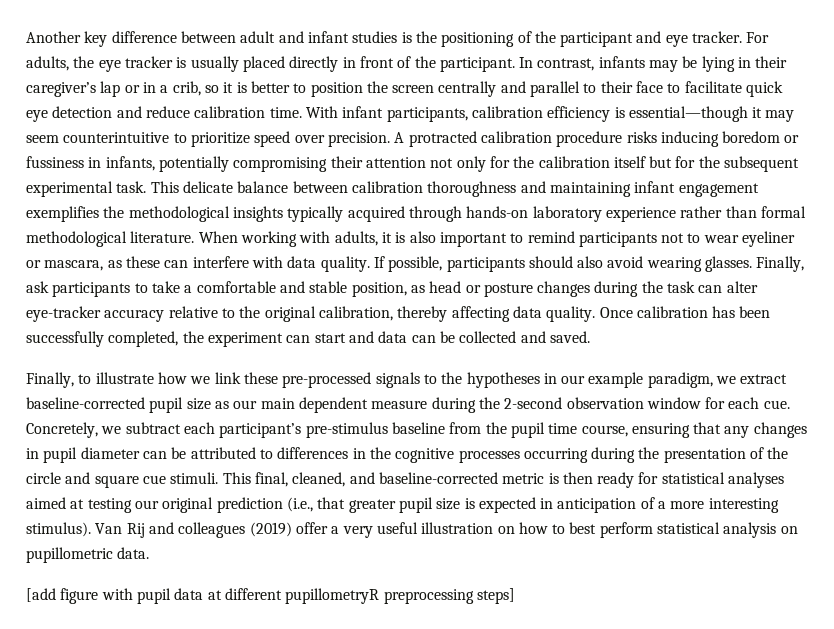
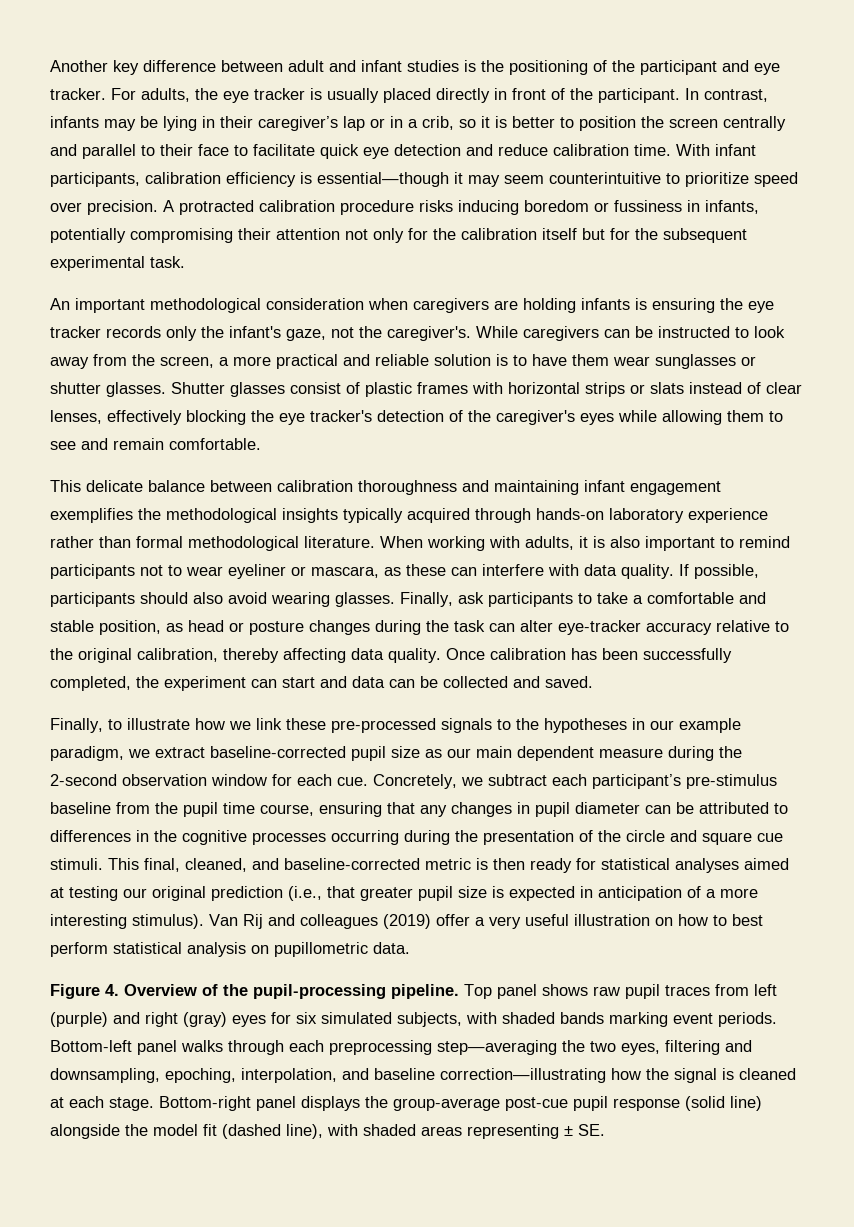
- A protracted calibration procedure risks inducing boredom or fussiness in infants, potentially compromising their attention not only for the calibration itself but for the subsequent experimental task. This delicate balance between calibration thoroughness and maintaining infant engagement exemplifies the methodological insights typically acquired through hands-on laboratory experience rather than formal methodological literature.
+ A protracted calibration procedure risks inducing boredom or fussiness in infants, potentially compromising their attention not only for the calibration itself but for the subsequent experimental task.
+ An important methodological consideration when caregivers are holding infants is ensuring the eye tracker records only the infant's gaze, not the caregiver's. While caregivers can be instructed to look away from the screen, a more practical and reliable solution is to have them wear sunglasses or shutter glasses. Shutter glasses consist of plastic frames with horizontal strips or slats instead of clear lenses, effectively blocking the eye tracker's detection of the caregiver's eyes while allowing them to see and remain comfortable.
+ This delicate balance between calibration thoroughness and maintaining infant engagement exemplifies the methodological insights typically acquired through hands-on laboratory experience rather than formal methodological literature.
- [add figure with pupil data at different pupillometryR preprocessing steps]
+ Figure 4. Overview of the pupil‐processing pipeline. Top panel shows raw pupil traces from left (purple) and right (gray) eyes for six simulated subjects, with shaded bands marking event periods. Bottom-left panel walks through each preprocessing step—averaging the two eyes, filtering and downsampling, epoching, interpolation, and baseline correction—illustrating how the signal is cleaned at each stage. Bottom-right panel displays the group-average post-cue pupil response (solid line) alongside the model fit (dashed line), with shaded areas representing ± SE.

